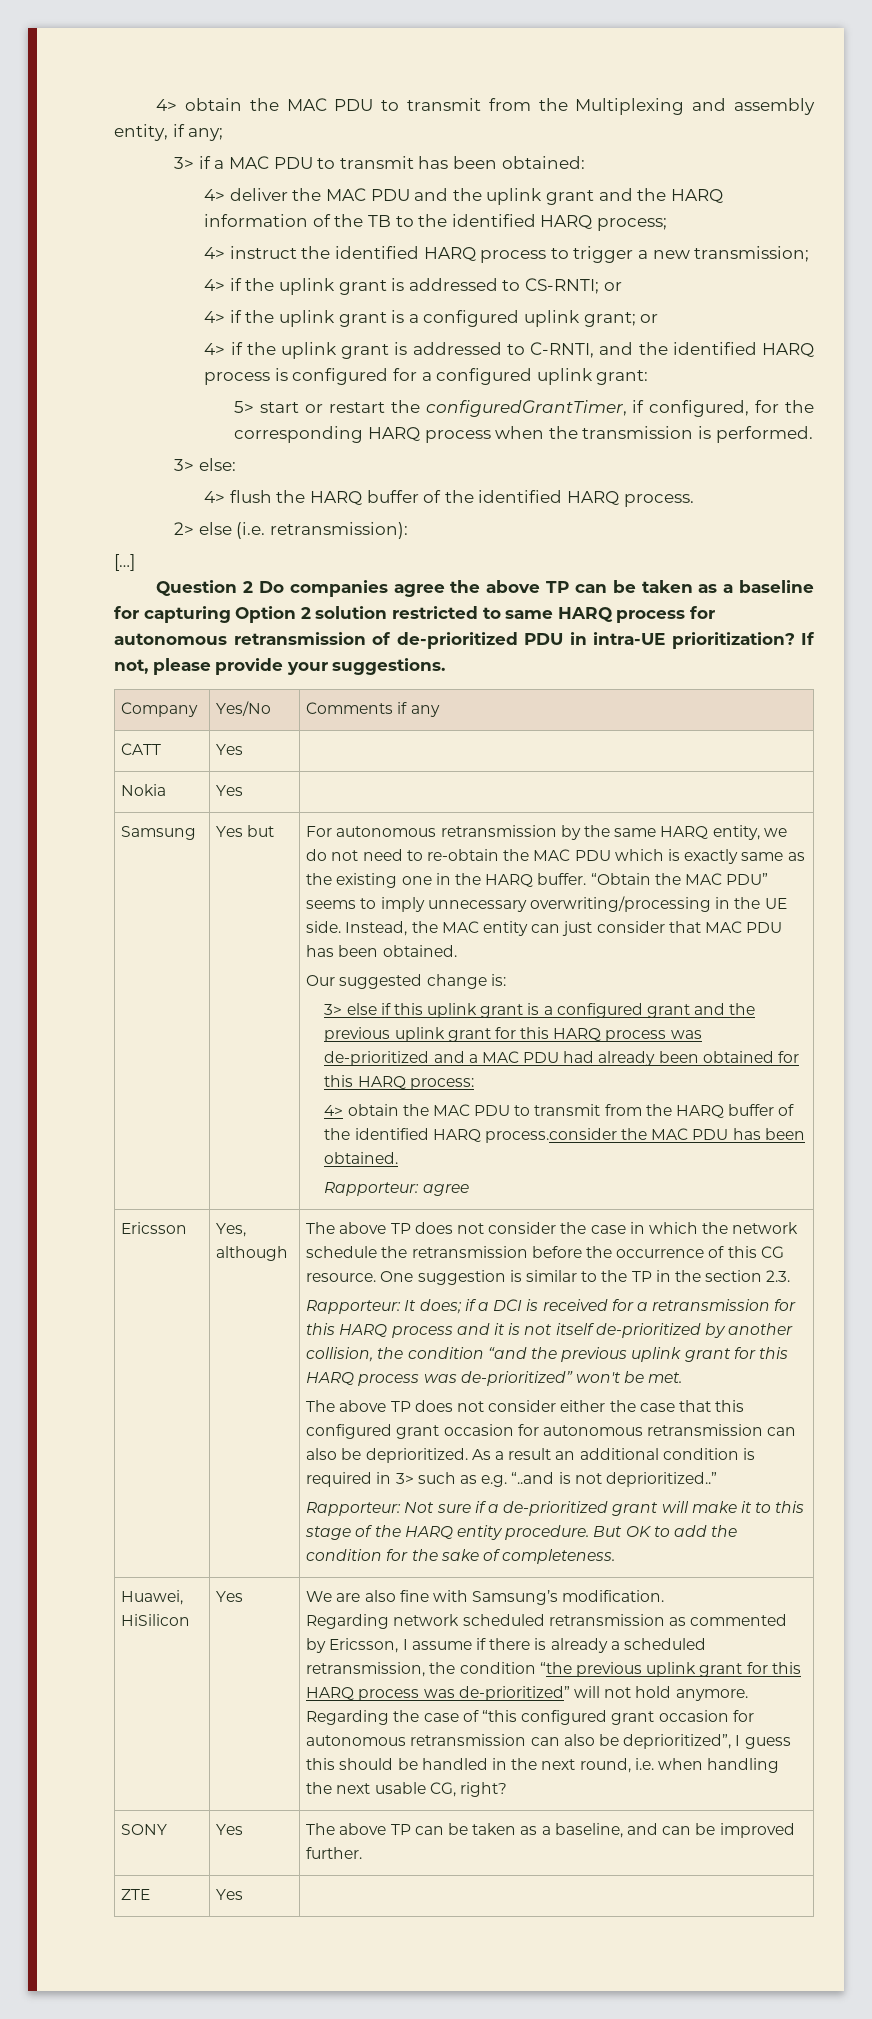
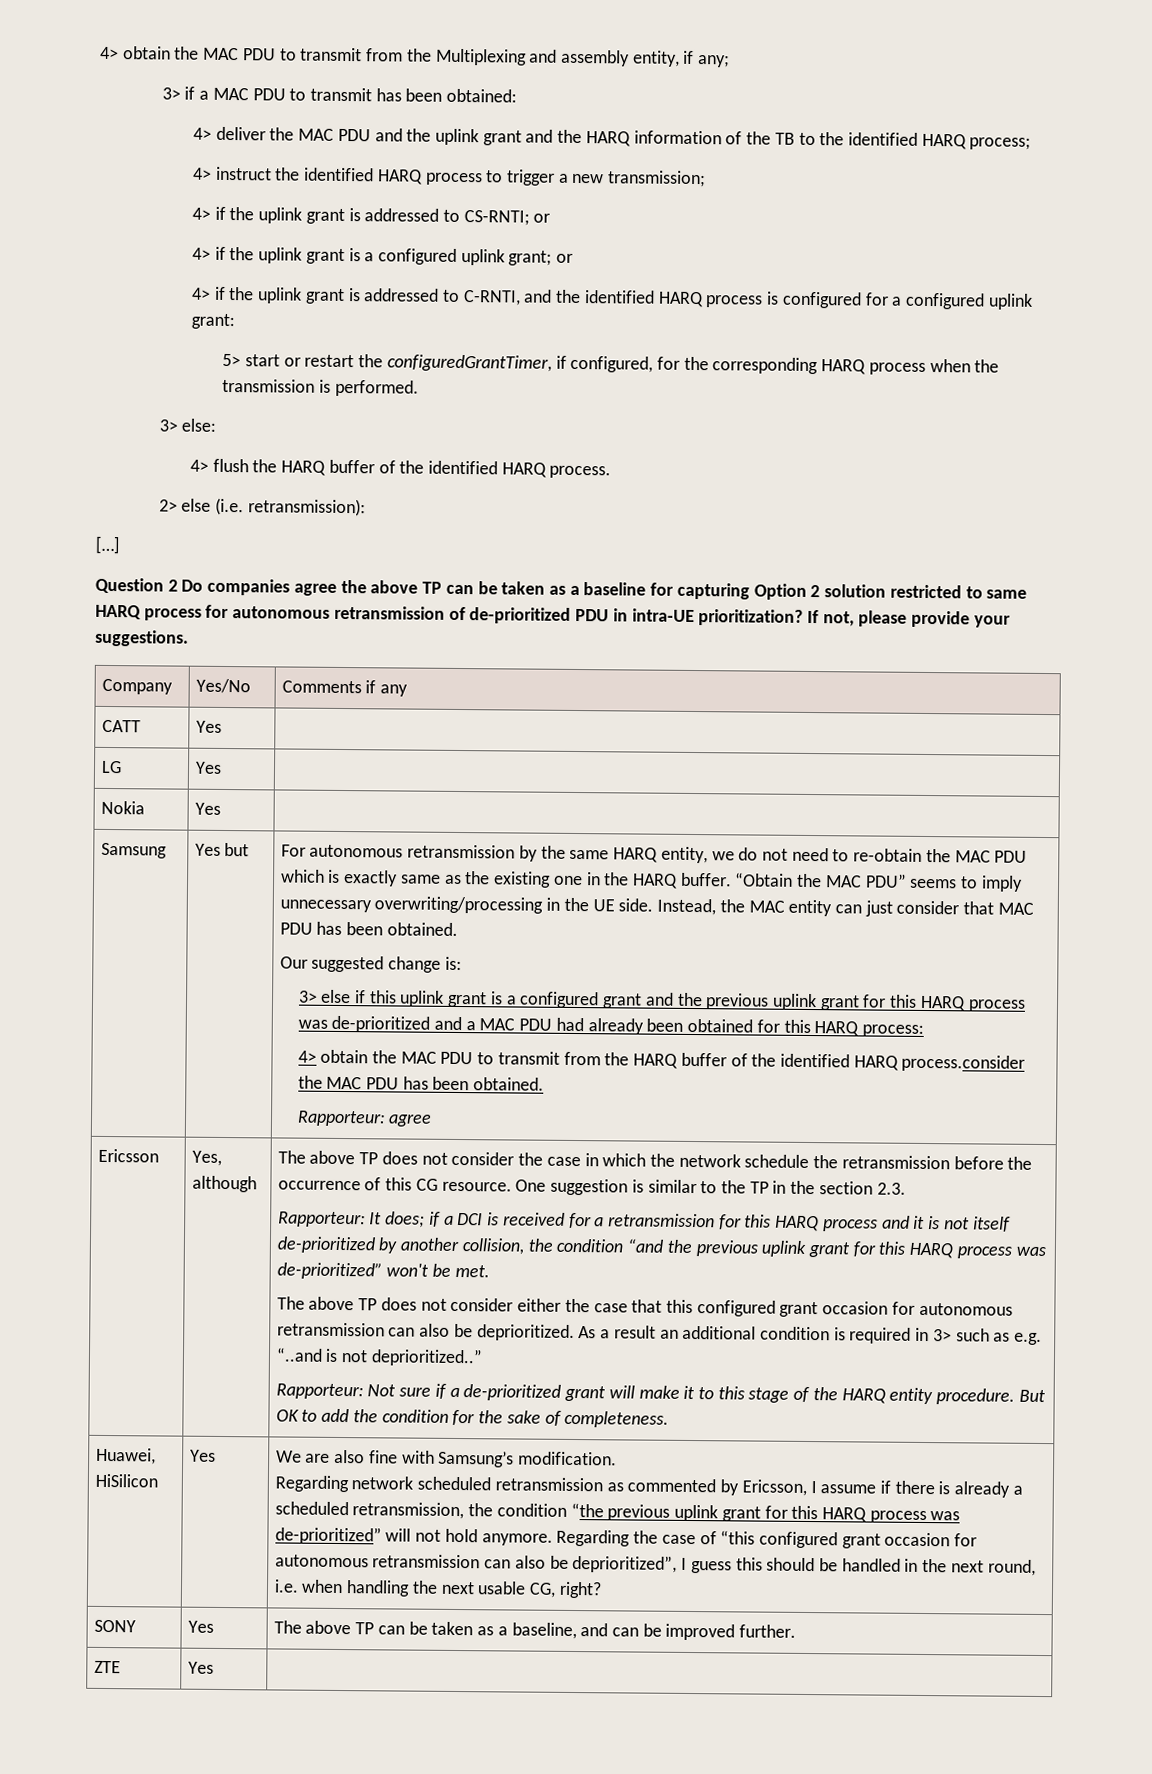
+ LG | Yes |

